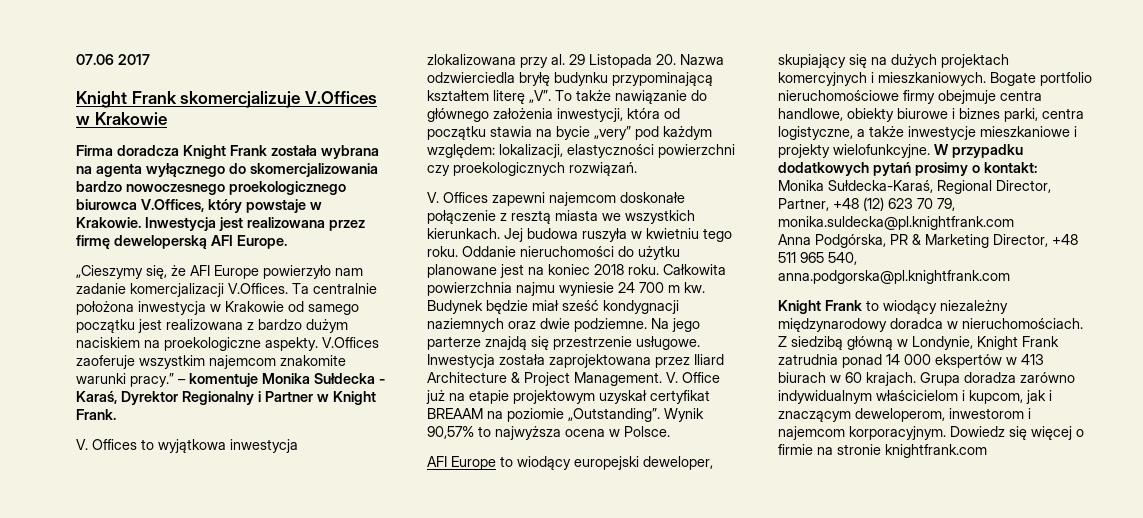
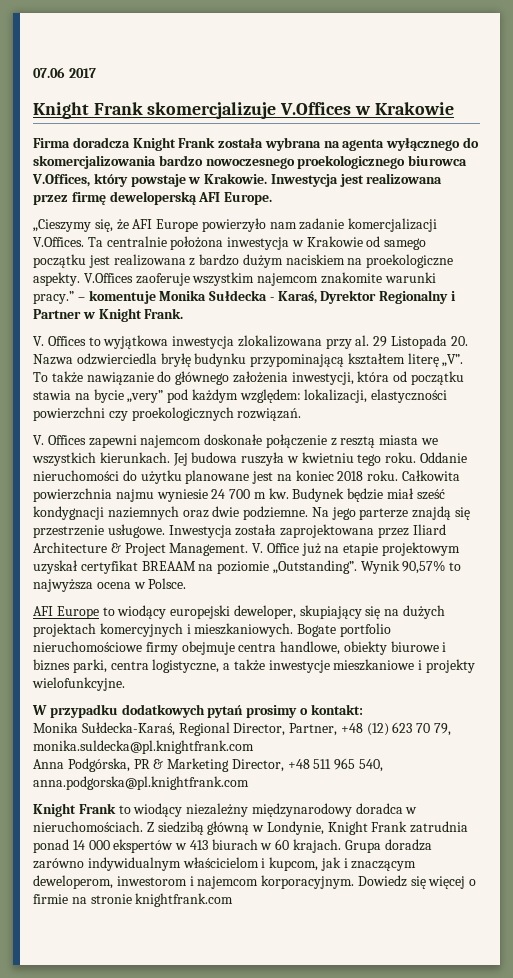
- Bogate portfolio nieruchomościowe firmy obejmuje centra handlowe, obiekty biurowe i biznes parki, centra logistyczne, a także inwestycje mieszkaniowe i projekty wielofunkcyjne. W przypadku dodatkowych pytań prosimy o kontakt:
+ Bogate portfolio nieruchomościowe firmy obejmuje centra handlowe, obiekty biurowe i biznes parki, centra logistyczne, a także inwestycje mieszkaniowe i projekty wielofunkcyjne.
+ W przypadku dodatkowych pytań prosimy o kontakt:

